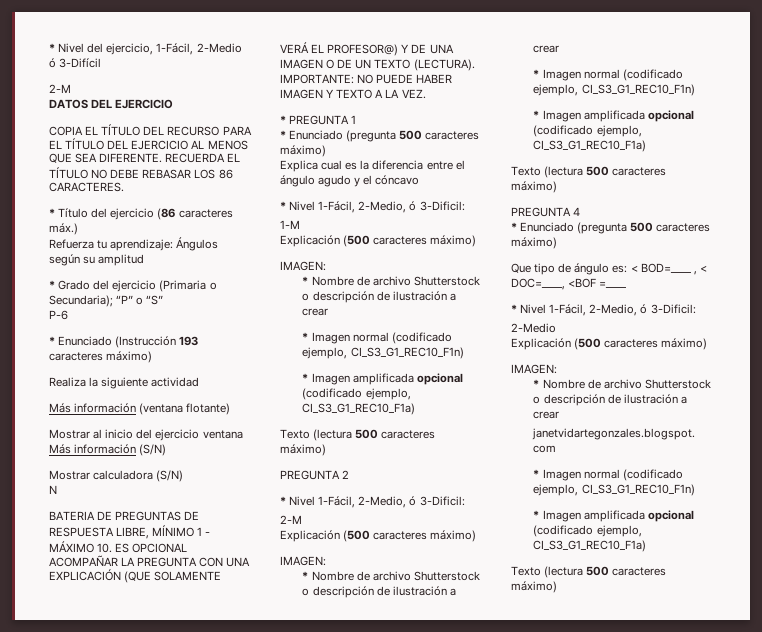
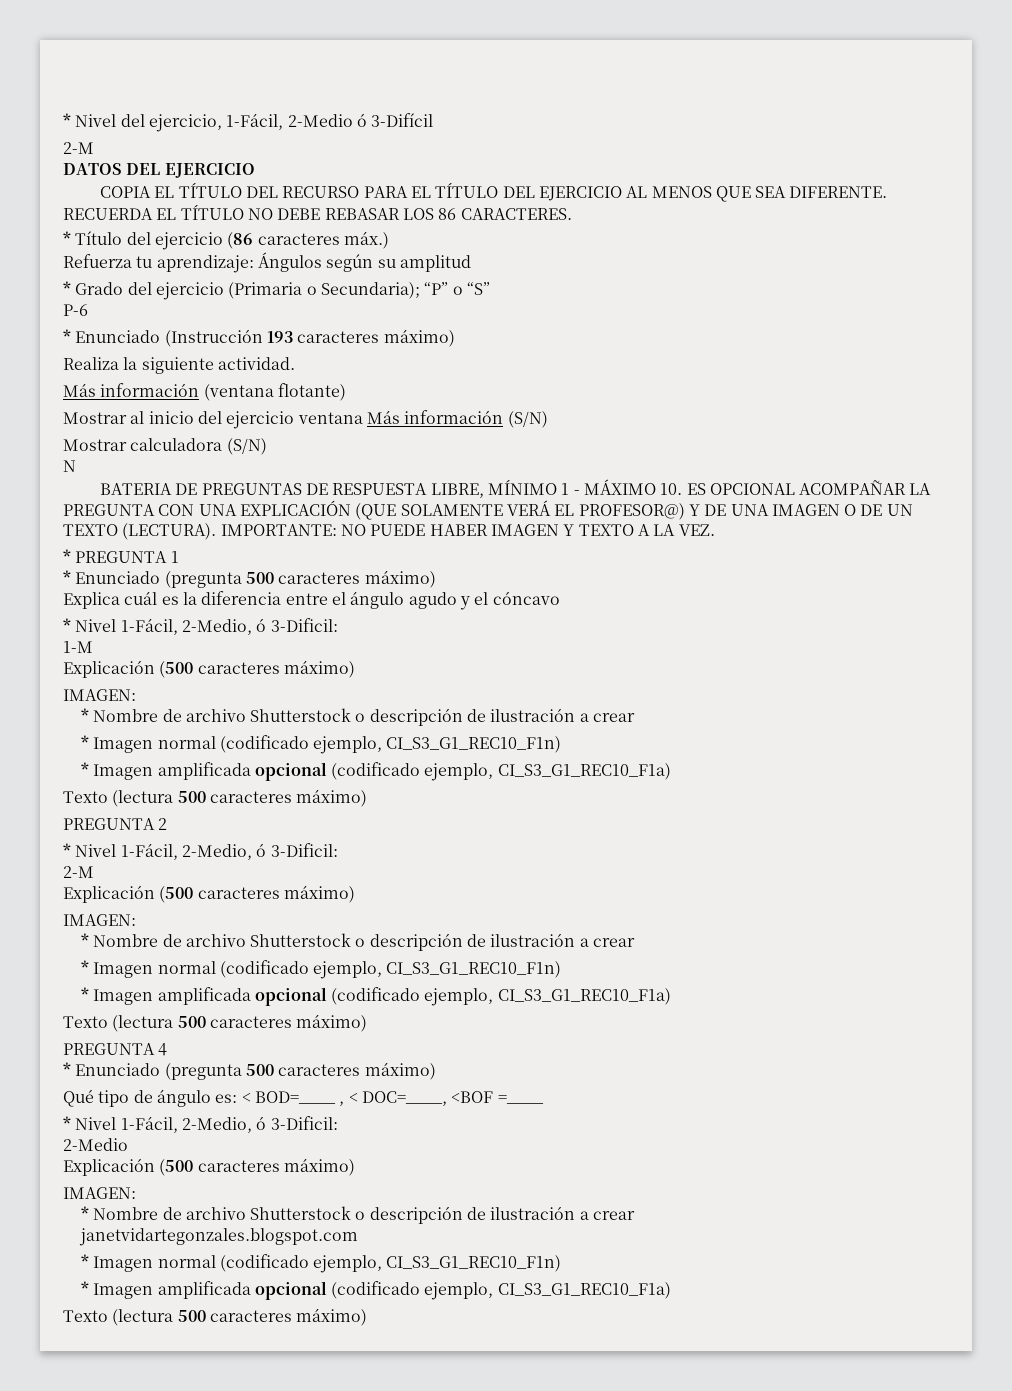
- Realiza la siguiente actividad
+ Realiza la siguiente actividad.
- Explica cual es la diferencia entre el ángulo agudo y el cóncavo
+ Explica cuál es la diferencia entre el ángulo agudo y el cóncavo
- Que tipo de ángulo es: < BOD=____ , < DOC=____, <BOF =____
+ Qué tipo de ángulo es: < BOD=____ , < DOC=____, <BOF =____

